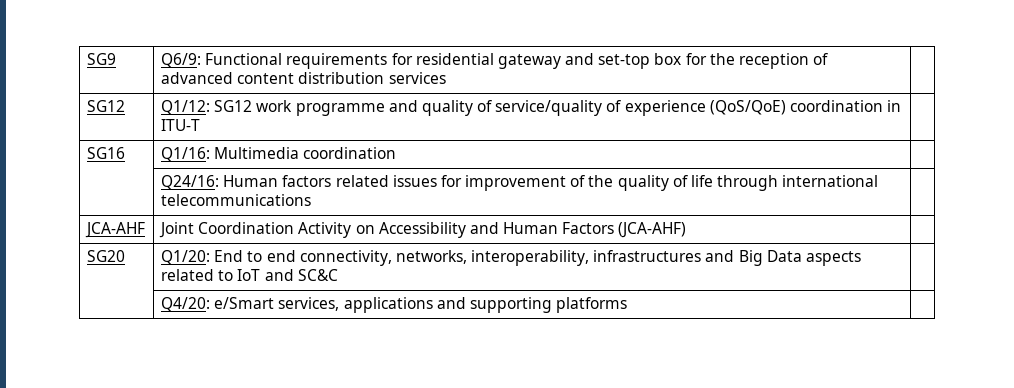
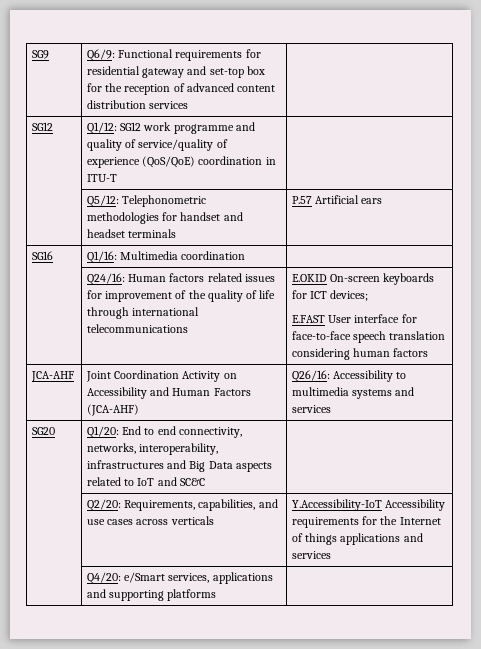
+ | Q5/12: Telephonometric methodologies for handset and headset terminals | P.57 Artificial ears
- | Q24/16: Human factors related issues for improvement of the quality of life through international telecommunications |
+ | Q24/16: Human factors related issues for improvement of the quality of life through international telecommunications | E.OKID On-screen keyboards for ICT devices;
+ E.FAST User interface for face-to-face speech translation considering human factors
- JCA-AHF | Joint Coordination Activity on Accessibility and Human Factors (JCA-AHF) |
+ JCA-AHF | Joint Coordination Activity on Accessibility and Human Factors (JCA-AHF) | Q26/16: Accessibility to multimedia systems and services
+ | Q2/20: Requirements, capabilities, and use cases across verticals | Y.Accessibility-IoT Accessibility requirements for the Internet of things applications and services

